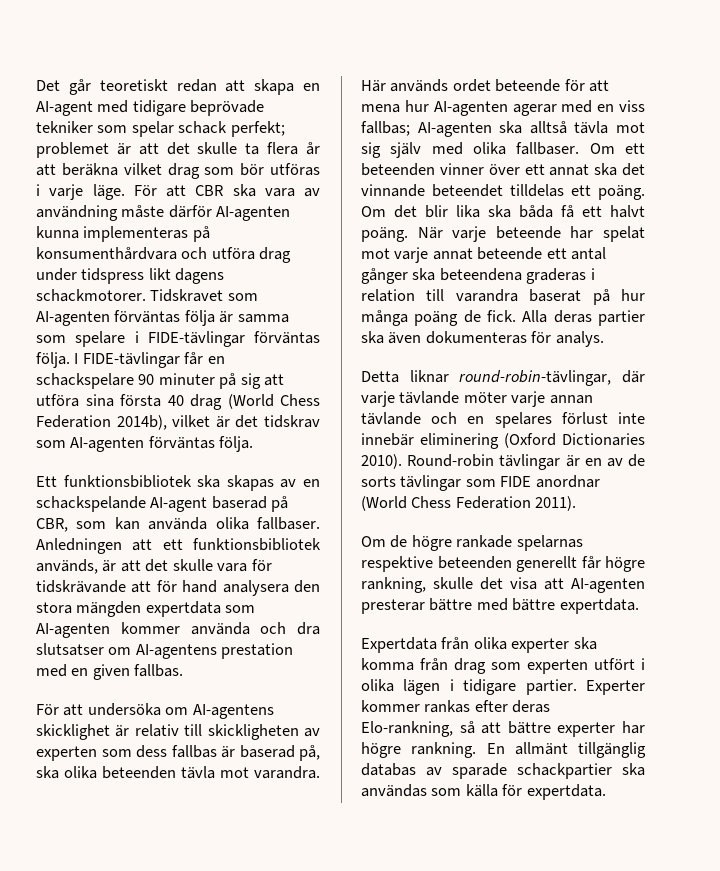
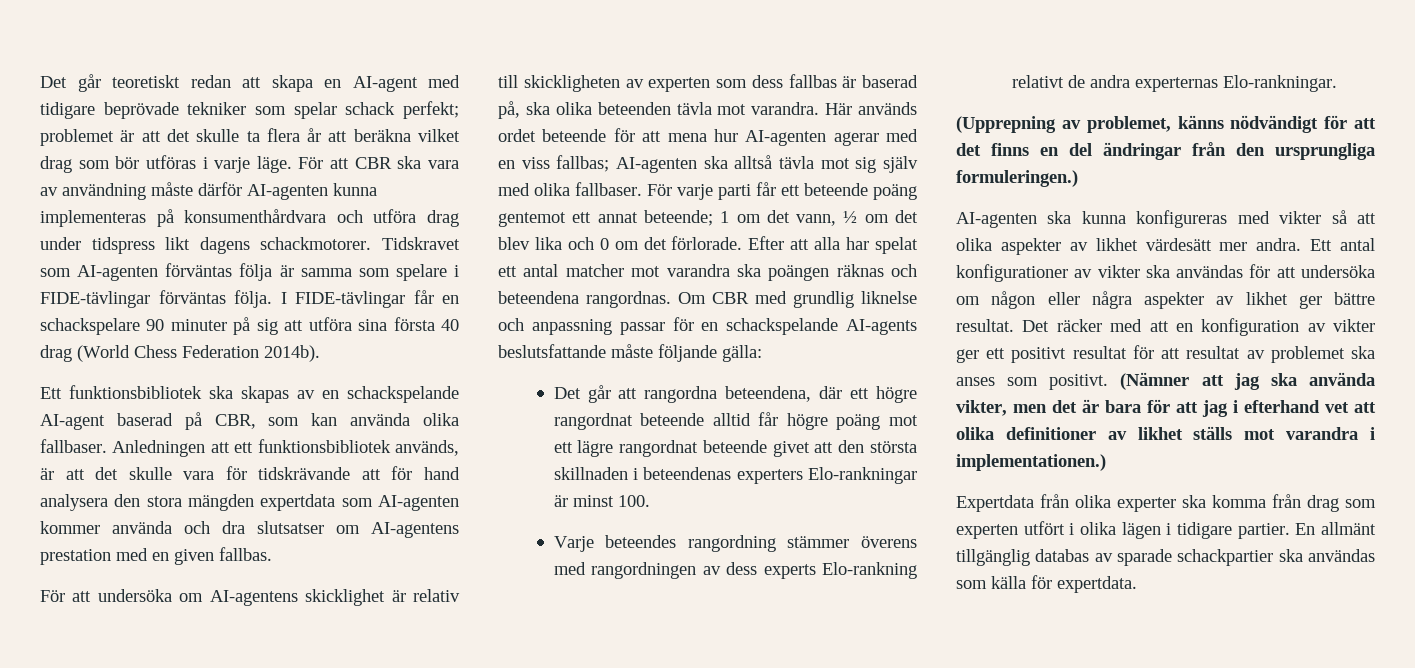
- I FIDE-tävlingar får en schackspelare 90 minuter på sig att utföra sina första 40 drag (World Chess Federation 2014b), vilket är det tidskrav som AI-agenten förväntas följa.
+ I FIDE-tävlingar får en schackspelare 90 minuter på sig att utföra sina första 40 drag (World Chess Federation 2014b).
- Om ett beteenden vinner över ett annat ska det vinnande beteendet tilldelas ett poäng. Om det blir lika ska båda få ett halvt poäng. När varje beteende har spelat mot varje annat beteende ett antal gånger ska beteendena graderas i relation till varandra baserat på hur många poäng de fick. Alla deras partier ska även dokumenteras för analys.
- Detta liknar round-robin-tävlingar, där varje tävlande möter varje annan tävlande och en spelares förlust inte innebär eliminering (Oxford Dictionaries 2010). Round-robin tävlingar är en av de sorts tävlingar som FIDE anordnar (World Chess Federation 2011).
- Om de högre rankade spelarnas respektive beteenden generellt får högre rankning, skulle det visa att AI-agenten presterar bättre med bättre expertdata.
+ För varje parti får ett beteende poäng gentemot ett annat beteende; 1 om det vann, ½ om det blev lika och 0 om det förlorade. Efter att alla har spelat ett antal matcher mot varandra ska poängen räknas och beteendena rangordnas. Om CBR med grundlig liknelse och anpassning passar för en schackspelande AI-agents beslutsfattande måste följande gälla:
+ Det går att rangordna beteendena, där ett högre rangordnat beteende alltid får högre poäng mot ett lägre rangordnat beteende givet att den största skillnaden i beteendenas experters Elo-rankningar är minst 100.
+ Varje beteendes rangordning stämmer överens med rangordningen av dess experts Elo-rankning relativt de andra experternas Elo-rankningar.
+ (Upprepning av problemet, känns nödvändigt för att det finns en del ändringar från den ursprungliga formuleringen.)
+ AI-agenten ska kunna konfigureras med vikter så att olika aspekter av likhet värdesätt mer andra. Ett antal konfigurationer av vikter ska användas för att undersöka om någon eller några aspekter av likhet ger bättre resultat. Det räcker med att en konfiguration av vikter ger ett positivt resultat för att resultat av problemet ska anses som positivt. (Nämner att jag ska använda vikter, men det är bara för att jag i efterhand vet att olika definitioner av likhet ställs mot varandra i implementationen.)
- Experter kommer rankas efter deras Elo-rankning, så att bättre experter har högre rankning.

